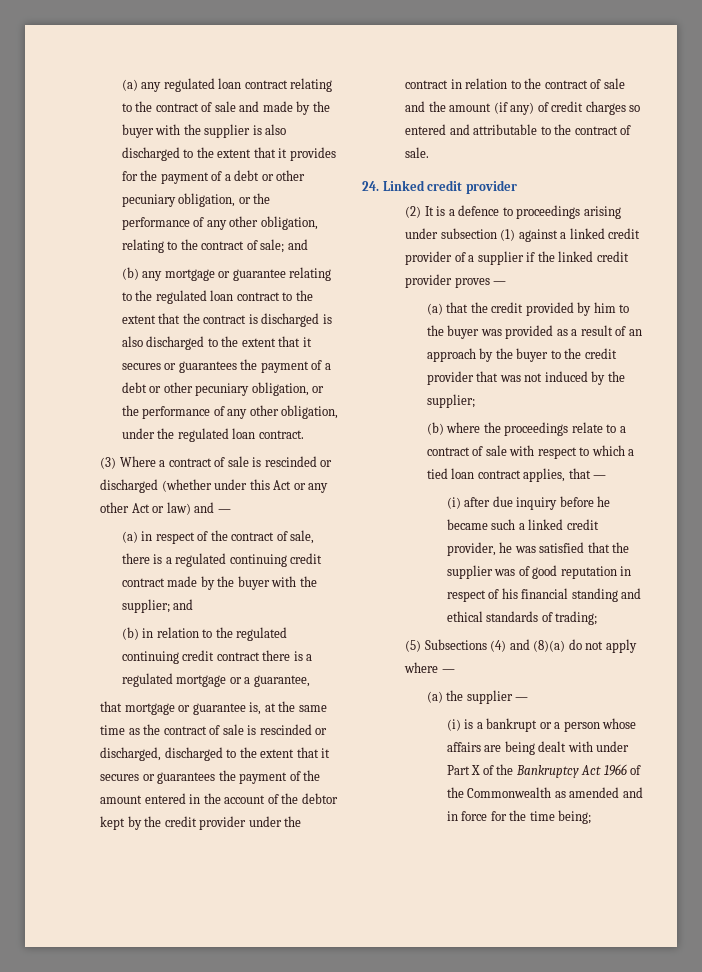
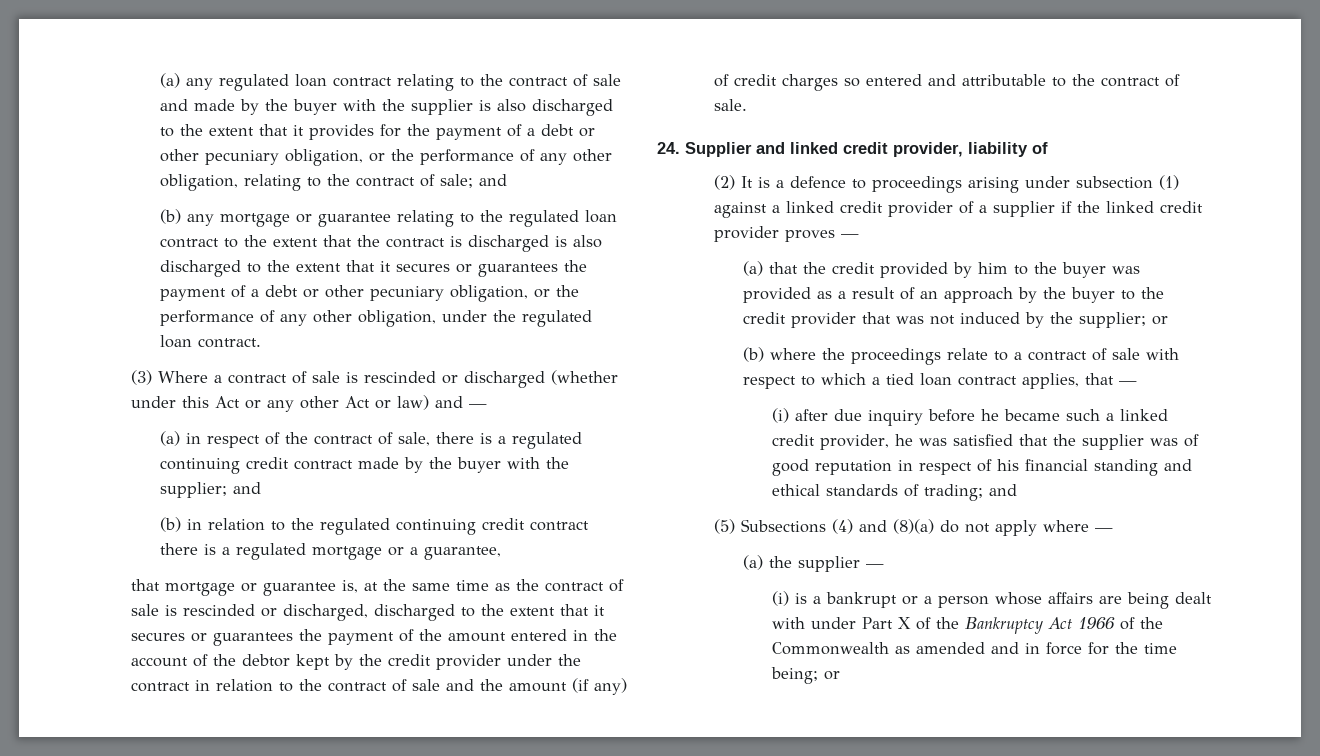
- 24. Linked credit provider
+ 24. Supplier and linked credit provider, liability of
- (a) that the credit provided by him to the buyer was provided as a result of an approach by the buyer to the credit provider that was not induced by the supplier;
+ (a) that the credit provided by him to the buyer was provided as a result of an approach by the buyer to the credit provider that was not induced by the supplier; or
- (i) after due inquiry before he became such a linked credit provider, he was satisfied that the supplier was of good reputation in respect of his financial standing and ethical standards of trading;
+ (i) after due inquiry before he became such a linked credit provider, he was satisfied that the supplier was of good reputation in respect of his financial standing and ethical standards of trading; and
- (i) is a bankrupt or a person whose affairs are being dealt with under Part X of the Bankruptcy Act 1966 of the Commonwealth as amended and in force for the time being;
+ (i) is a bankrupt or a person whose affairs are being dealt with under Part X of the Bankruptcy Act 1966 of the Commonwealth as amended and in force for the time being; or

